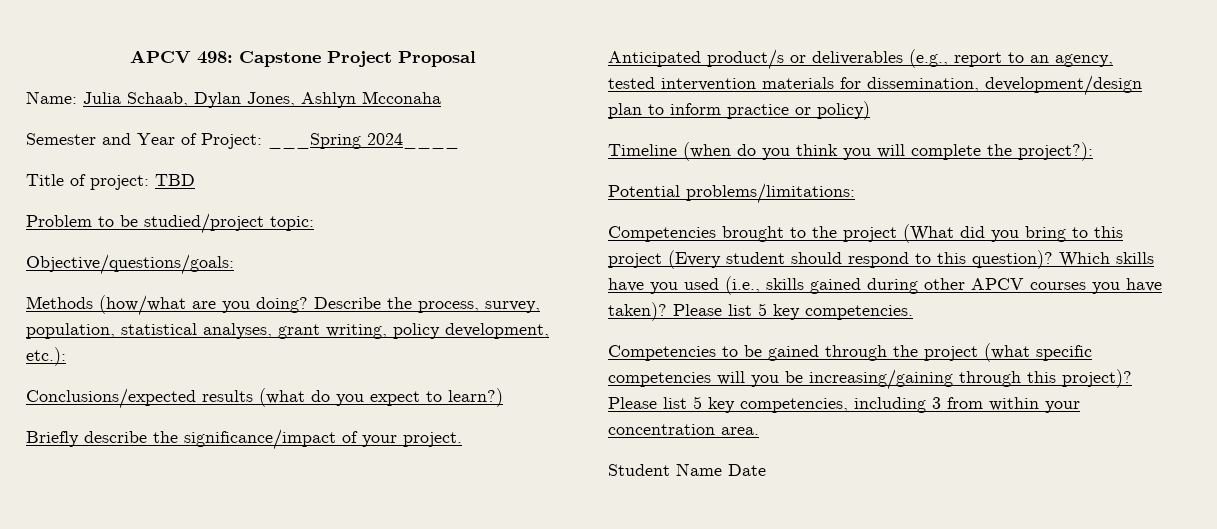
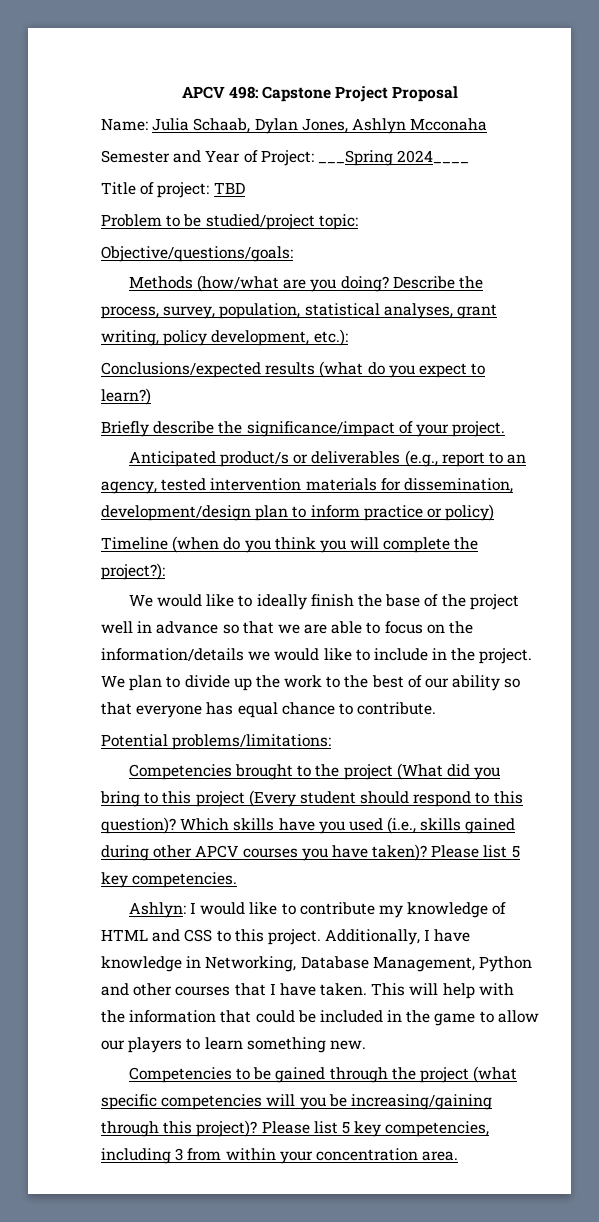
+ We would like to ideally finish the base of the project well in advance so that we are able to focus on the information/details we would like to include in the project. We plan to divide up the work to the best of our ability so that everyone has equal chance to contribute.
+ Ashlyn: I would like to contribute my knowledge of HTML and CSS to this project. Additionally, I have knowledge in Networking, Database Management, Python and other courses that I have taken. This will help with the information that could be included in the game to allow our players to learn something new.
- Student Name Date

